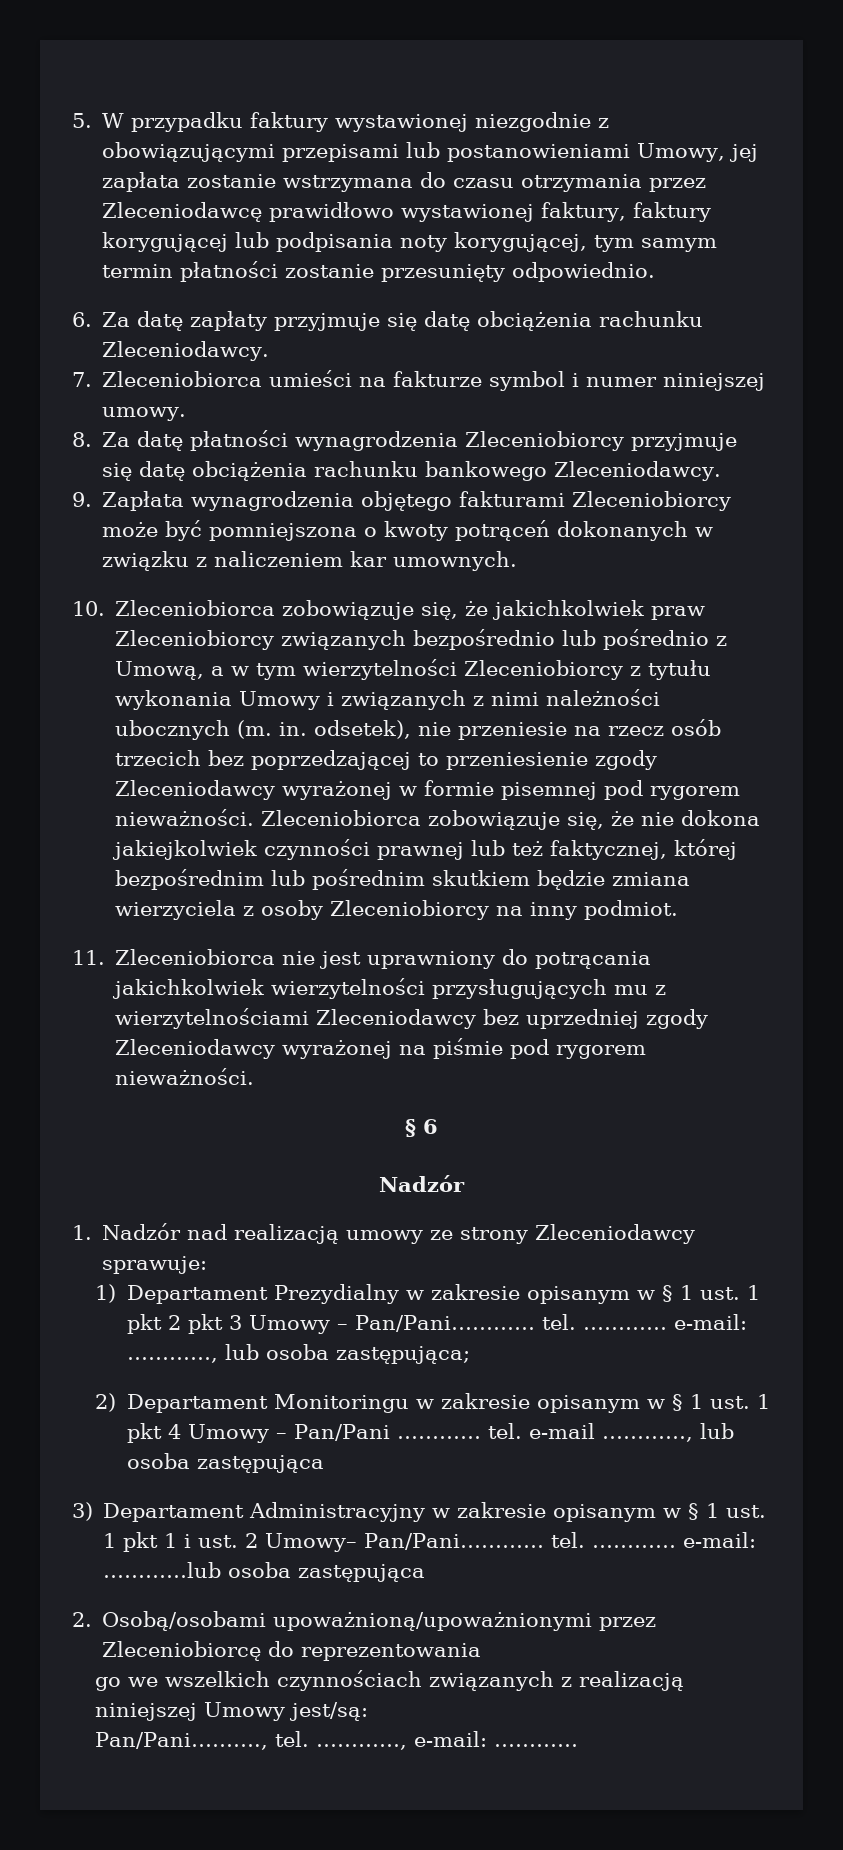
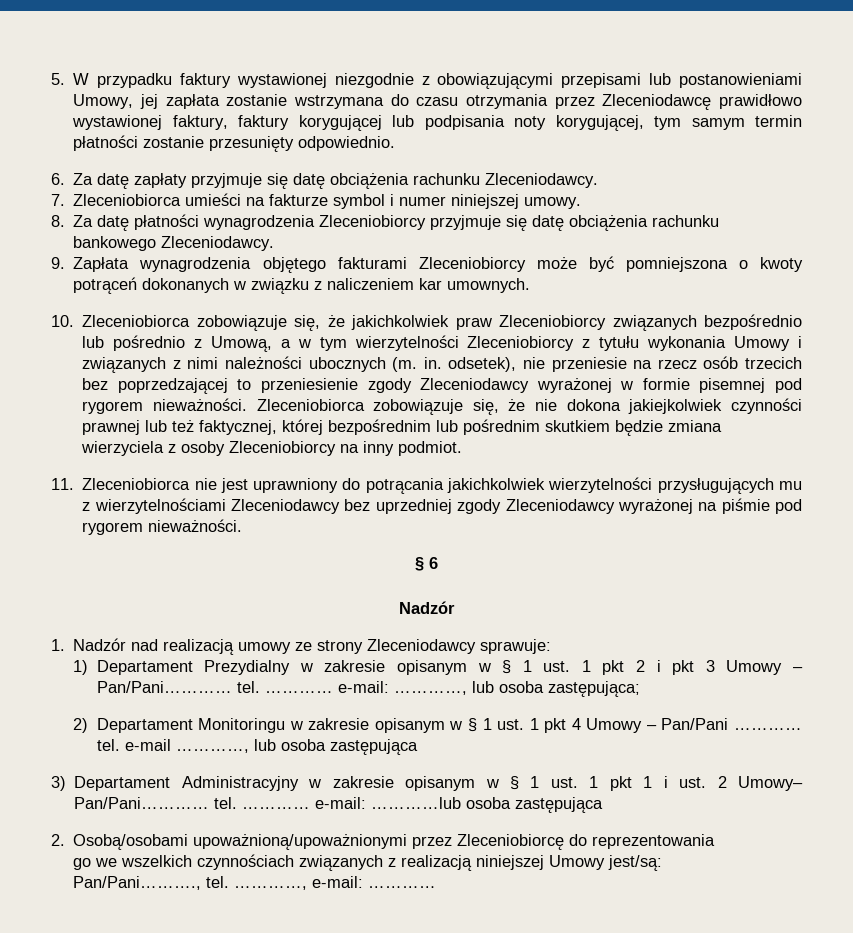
- 1) Departament Prezydialny w zakresie opisanym w § 1 ust. 1 pkt 2 pkt 3 Umowy – Pan/Pani………… tel.
+ 1) Departament Prezydialny w zakresie opisanym w § 1 ust. 1 pkt 2 i pkt 3 Umowy – Pan/Pani………… tel.

